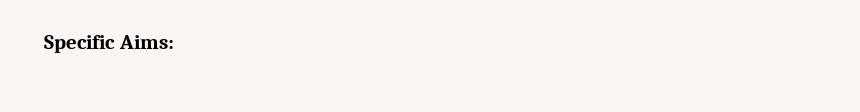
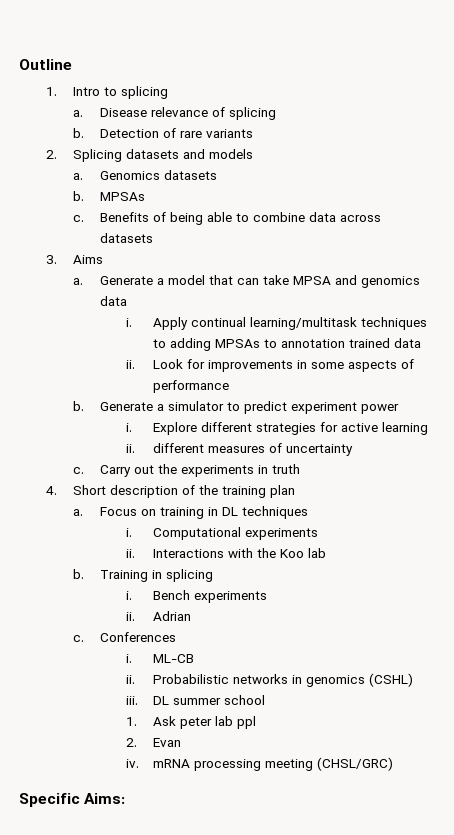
+ Outline
+ 1. Intro to splicing
+ a. Disease relevance of splicing
+ b. Detection of rare variants
+ 2. Splicing datasets and models
+ a. Genomics datasets
+ b. MPSAs
+ c. Benefits of being able to combine data across datasets
+ 3. Aims
+ a. Generate a model that can take MPSA and genomics data
+ i. Apply continual learning/multitask techniques to adding MPSAs to annotation trained data
+ ii. Look for improvements in some aspects of performance
+ b. Generate a simulator to predict experiment power
+ i. Explore different strategies for active learning
+ ii. different measures of uncertainty
+ c. Carry out the experiments in truth
+ 4. Short description of the training plan
+ a. Focus on training in DL techniques
+ i. Computational experiments
+ ii. Interactions with the Koo lab
+ b. Training in splicing
+ i. Bench experiments
+ ii. Adrian
+ c. Conferences
+ i. ML-CB
+ ii. Probabilistic networks in genomics (CSHL)
+ iii. DL summer school
+ 1. Ask peter lab ppl
+ 2. Evan
+ iv. mRNA processing meeting (CHSL/GRC)

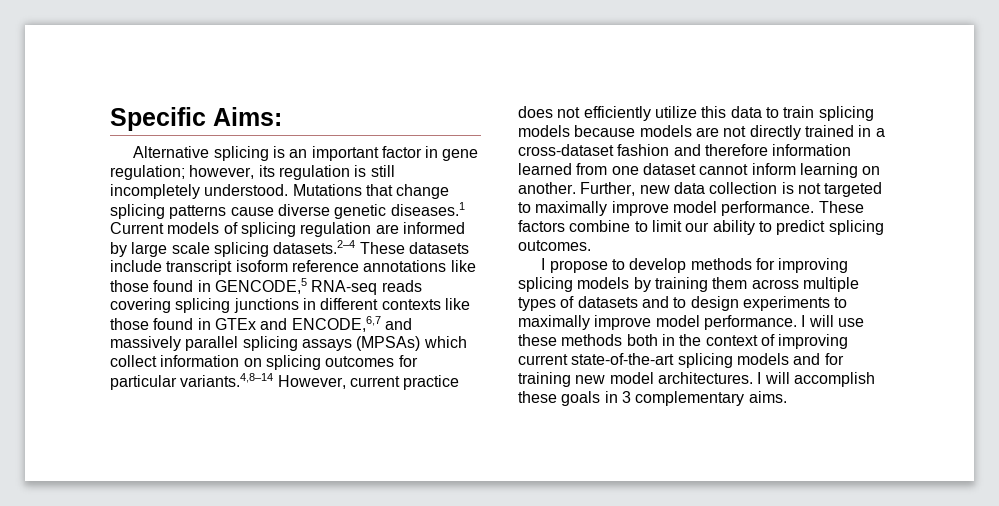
- Outline
- 1. Intro to splicing
- a. Disease relevance of splicing
- b. Detection of rare variants
- 2. Splicing datasets and models
- a. Genomics datasets
- b. MPSAs
- c. Benefits of being able to combine data across datasets
- 3. Aims
- a. Generate a model that can take MPSA and genomics data
- i. Apply continual learning/multitask techniques to adding MPSAs to annotation trained data
- ii. Look for improvements in some aspects of performance
- b. Generate a simulator to predict experiment power
- i. Explore different strategies for active learning
- ii. different measures of uncertainty
- c. Carry out the experiments in truth
- 4. Short description of the training plan
- a. Focus on training in DL techniques
- i. Computational experiments
- ii. Interactions with the Koo lab
- b. Training in splicing
- i. Bench experiments
- ii. Adrian
- c. Conferences
- i. ML-CB
- ii. Probabilistic networks in genomics (CSHL)
- iii. DL summer school
- 1. Ask peter lab ppl
- 2. Evan
- iv. mRNA processing meeting (CHSL/GRC)
  Specific Aims:
+ Alternative splicing is an important factor in gene regulation; however, its regulation is still incompletely understood. Mutations that change splicing patterns cause diverse genetic diseases.1 Current models of splicing regulation are informed by large scale splicing datasets.2–4 These datasets include transcript isoform reference annotations like those found in GENCODE,5 RNA-seq reads covering splicing junctions in different contexts like those found in GTEx and ENCODE,6,7 and massively parallel splicing assays (MPSAs) which collect information on splicing outcomes for particular variants.4,8–14 However, current practice does not efficiently utilize this data to train splicing models because models are not directly trained in a cross-dataset fashion and therefore information learned from one dataset cannot inform learning on another. Further, new data collection is not targeted to maximally improve model performance. These factors combine to limit our ability to predict splicing outcomes.
+ I propose to develop methods for improving splicing models by training them across multiple types of datasets and to design experiments to maximally improve model performance. I will use these methods both in the context of improving current state-of-the-art splicing models and for training new model architectures. I will accomplish these goals in 3 complementary aims.

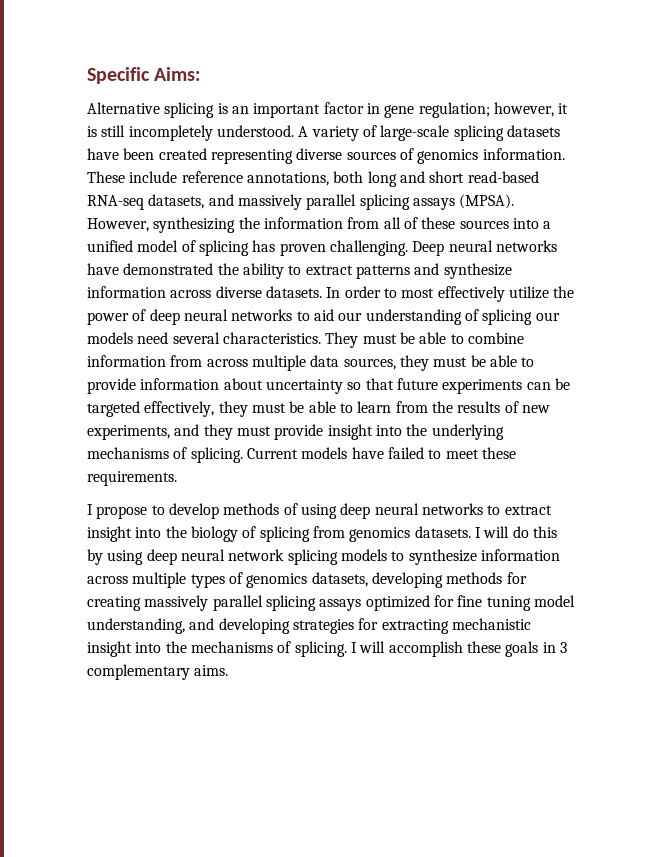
- Alternative splicing is an important factor in gene regulation; however, its regulation is still incompletely understood.
+ Alternative splicing is an important factor in gene regulation; however, it is still incompletely understood.
- Mutations that change splicing patterns cause diverse genetic diseases.1 Current models of splicing regulation are informed by large scale splicing datasets.2–4 These datasets include transcript isoform reference annotations like those found in GENCODE,5 RNA-seq reads covering splicing junctions in different contexts like those found in GTEx and ENCODE,6,7 and massively parallel splicing assays (MPSAs) which collect information on splicing outcomes for particular variants.4,8–14 However, current practice does not efficiently utilize this data to train splicing models because models are not directly trained in a cross-dataset fashion and therefore information learned from one dataset cannot inform learning on another. Further, new data collection is not targeted to maximally improve model performance. These factors combine to limit our ability to predict splicing outcomes.
+ A variety of large-scale splicing datasets have been created representing diverse sources of genomics information. These include reference annotations, both long and short read-based RNA-seq datasets, and massively parallel splicing assays (MPSA). However, synthesizing the information from all of these sources into a unified model of splicing has proven challenging. Deep neural networks have demonstrated the ability to extract patterns and synthesize information across diverse datasets. In order to most effectively utilize the power of deep neural networks to aid our understanding of splicing our models need several characteristics. They must be able to combine information from across multiple data sources, they must be able to provide information about uncertainty so that future experiments can be targeted effectively, they must be able to learn from the results of new experiments, and they must provide insight into the underlying mechanisms of splicing. Current models have failed to meet these requirements.
- I propose to develop methods for improving splicing models by training them across multiple types of datasets and to design experiments to maximally improve model performance. I will use these methods both in the context of improving current state-of-the-art splicing models and for training new model architectures.
+ I propose to develop methods of using deep neural networks to extract insight into the biology of splicing from genomics datasets. I will do this by using deep neural network splicing models to synthesize information across multiple types of genomics datasets, developing methods for creating massively parallel splicing assays optimized for fine tuning model understanding, and developing strategies for extracting mechanistic insight into the mechanisms of splicing.

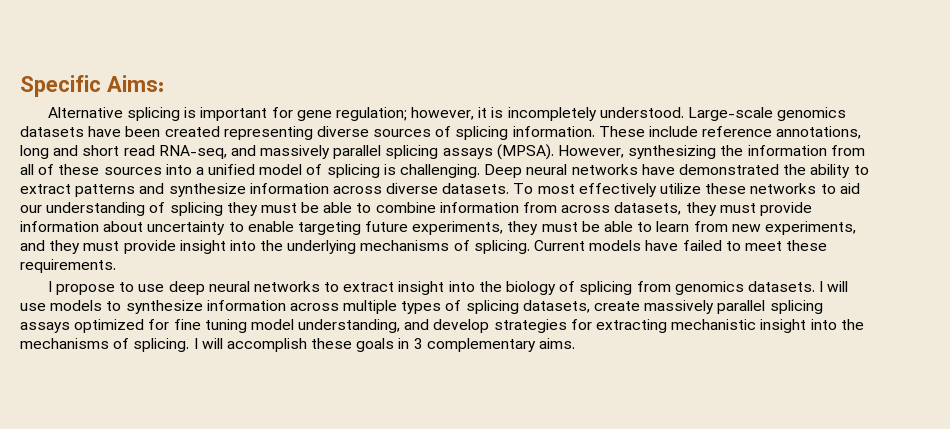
- Alternative splicing is an important factor in gene regulation; however, it is still incompletely understood.
+ Alternative splicing is important for gene regulation; however, it is incompletely understood.
- A variety of large-scale splicing datasets have been created representing diverse sources of genomics information.
+ Large-scale genomics datasets have been created representing diverse sources of splicing information.
- These include reference annotations, both long and short read-based RNA-seq datasets, and massively parallel splicing assays (MPSA).
+ These include reference annotations, long and short read RNA-seq, and massively parallel splicing assays (MPSA).
- However, synthesizing the information from all of these sources into a unified model of splicing has proven challenging.
+ However, synthesizing the information from all of these sources into a unified model of splicing is challenging.
- In order to most effectively utilize the power of deep neural networks to aid our understanding of splicing our models need several characteristics. They must be able to combine information from across multiple data sources, they must be able to provide information about uncertainty so that future experiments can be targeted effectively, they must be able to learn from the results of new experiments, and they must provide insight into the underlying mechanisms of splicing.
+ To most effectively utilize these networks to aid our understanding of splicing they must be able to combine information from across datasets, they must provide information about uncertainty to enable targeting future experiments, they must be able to learn from new experiments, and they must provide insight into the underlying mechanisms of splicing.
- I propose to develop methods of using deep neural networks to extract insight into the biology of splicing from genomics datasets.
+ I propose to use deep neural networks to extract insight into the biology of splicing from genomics datasets.
- I will do this by using deep neural network splicing models to synthesize information across multiple types of genomics datasets, developing methods for creating massively parallel splicing assays optimized for fine tuning model understanding, and developing strategies for extracting mechanistic insight into the mechanisms of splicing.
+ I will use models to synthesize information across multiple types of splicing datasets, create massively parallel splicing assays optimized for fine tuning model understanding, and develop strategies for extracting mechanistic insight into the mechanisms of splicing.

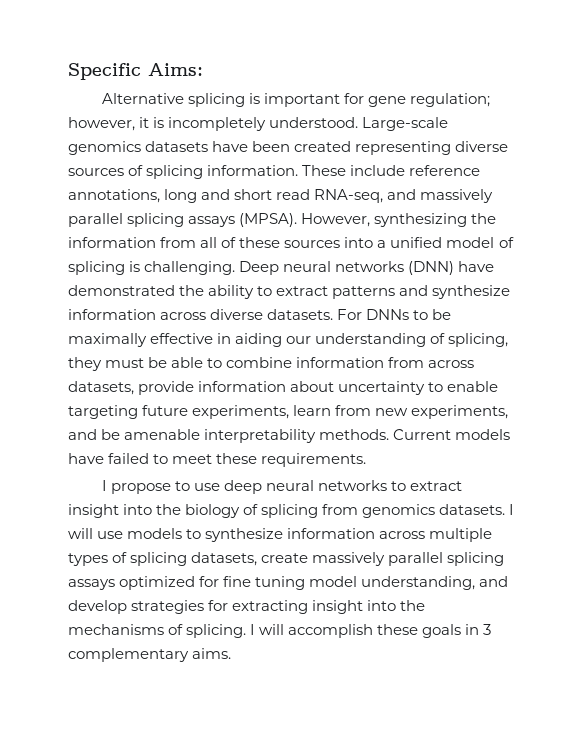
- Deep neural networks have demonstrated the ability to extract patterns and synthesize information across diverse datasets.
+ Deep neural networks (DNN) have demonstrated the ability to extract patterns and synthesize information across diverse datasets.
- To most effectively utilize these networks to aid our understanding of splicing they must be able to combine information from across datasets, they must provide information about uncertainty to enable targeting future experiments, they must be able to learn from new experiments, and they must provide insight into the underlying mechanisms of splicing.
+ For DNNs to be maximally effective in aiding our understanding of splicing, they must be able to combine information from across datasets, provide information about uncertainty to enable targeting future experiments, learn from new experiments, and be amenable interpretability methods.
- I will use models to synthesize information across multiple types of splicing datasets, create massively parallel splicing assays optimized for fine tuning model understanding, and develop strategies for extracting mechanistic insight into the mechanisms of splicing.
+ I will use models to synthesize information across multiple types of splicing datasets, create massively parallel splicing assays optimized for fine tuning model understanding, and develop strategies for extracting insight into the mechanisms of splicing.

